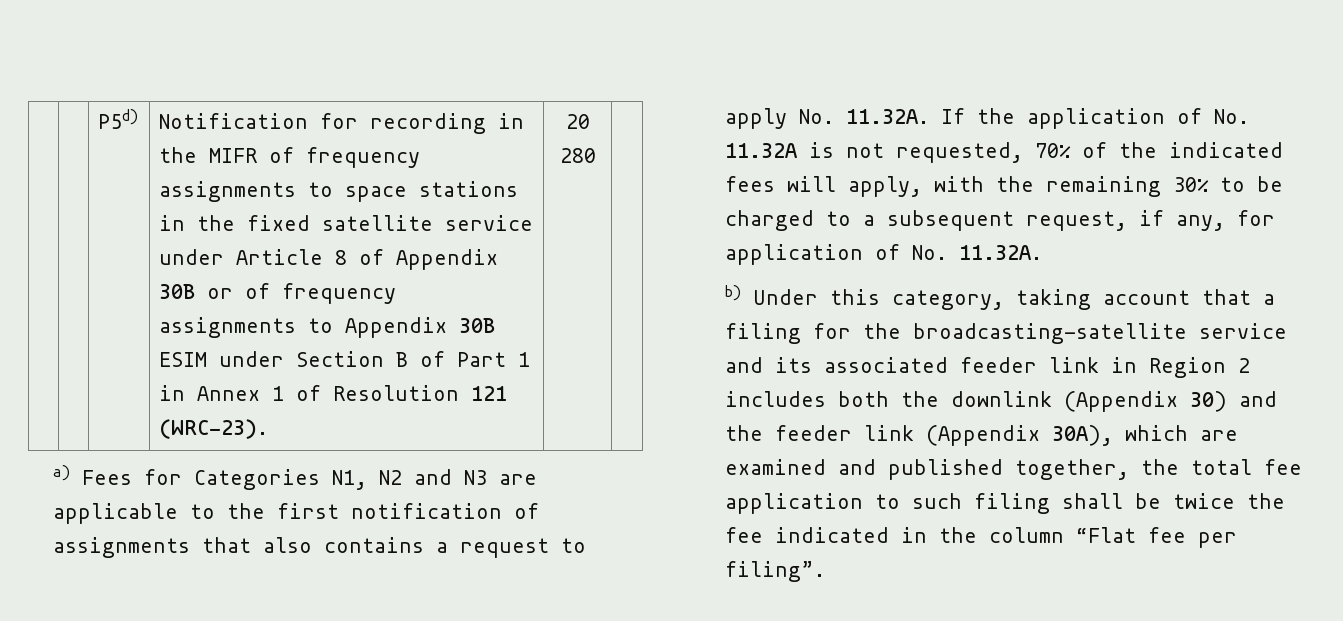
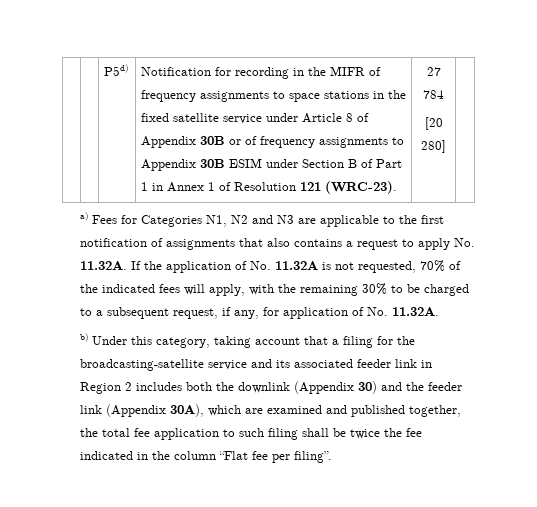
- 20 280
+ 27 784
+ [20 280]

